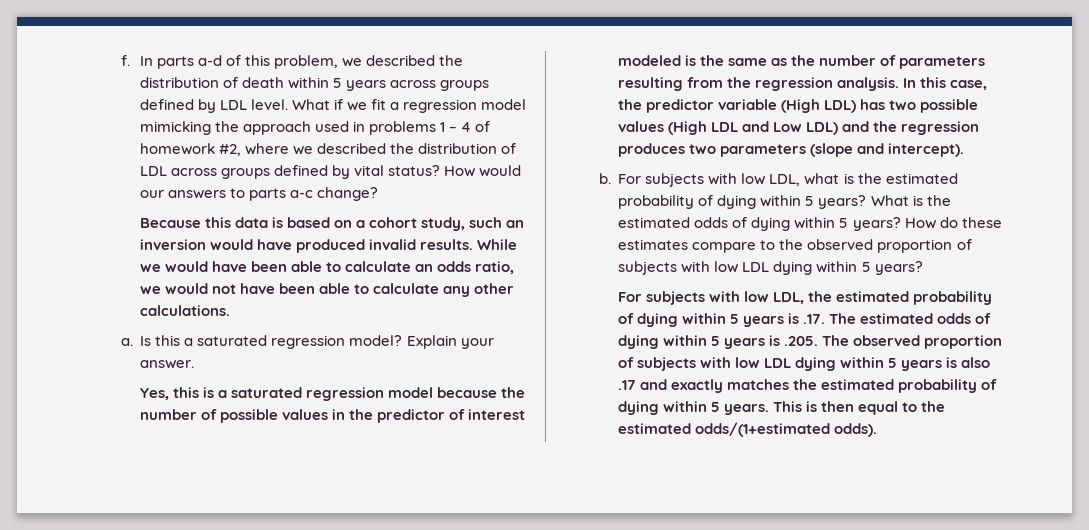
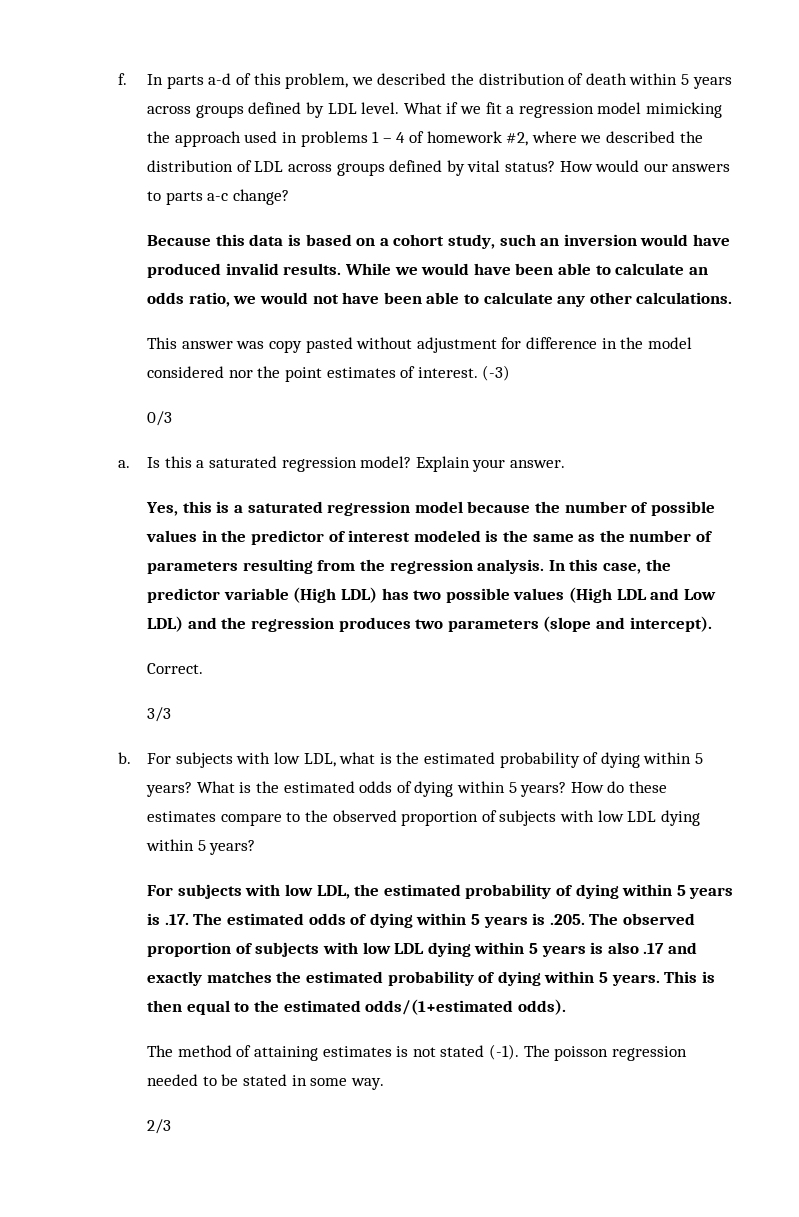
+ This answer was copy pasted without adjustment for difference in the model considered nor the point estimates of interest. (-3)
+ 0/3
+ Correct.
+ 3/3
+ The method of attaining estimates is not stated (-1). The poisson regression needed to be stated in some way.
+ 2/3

